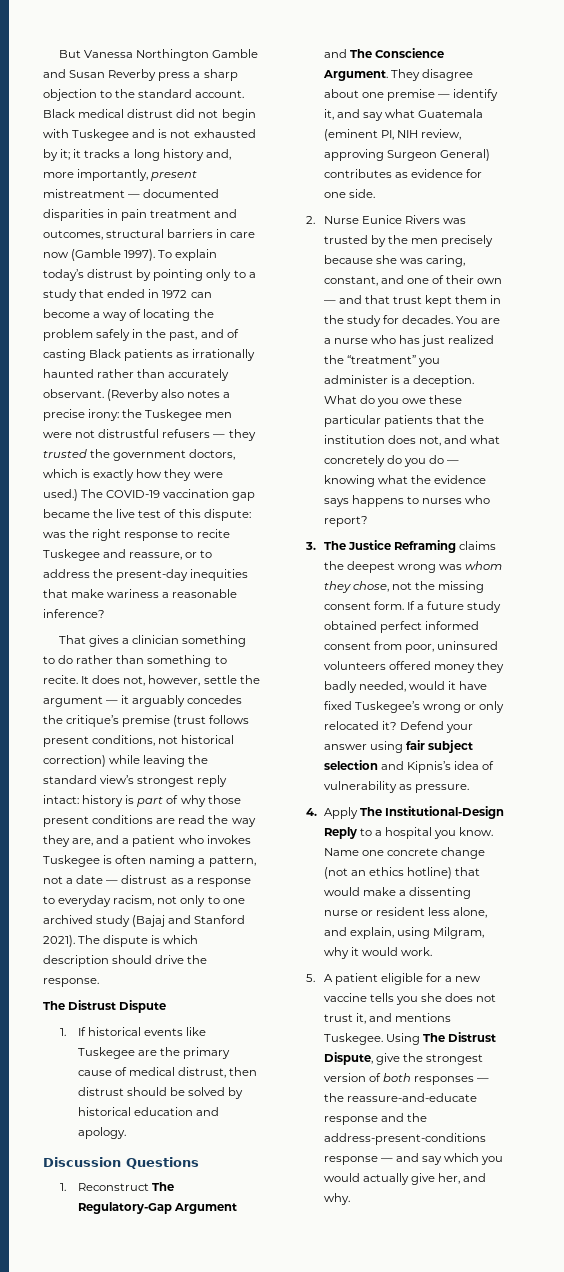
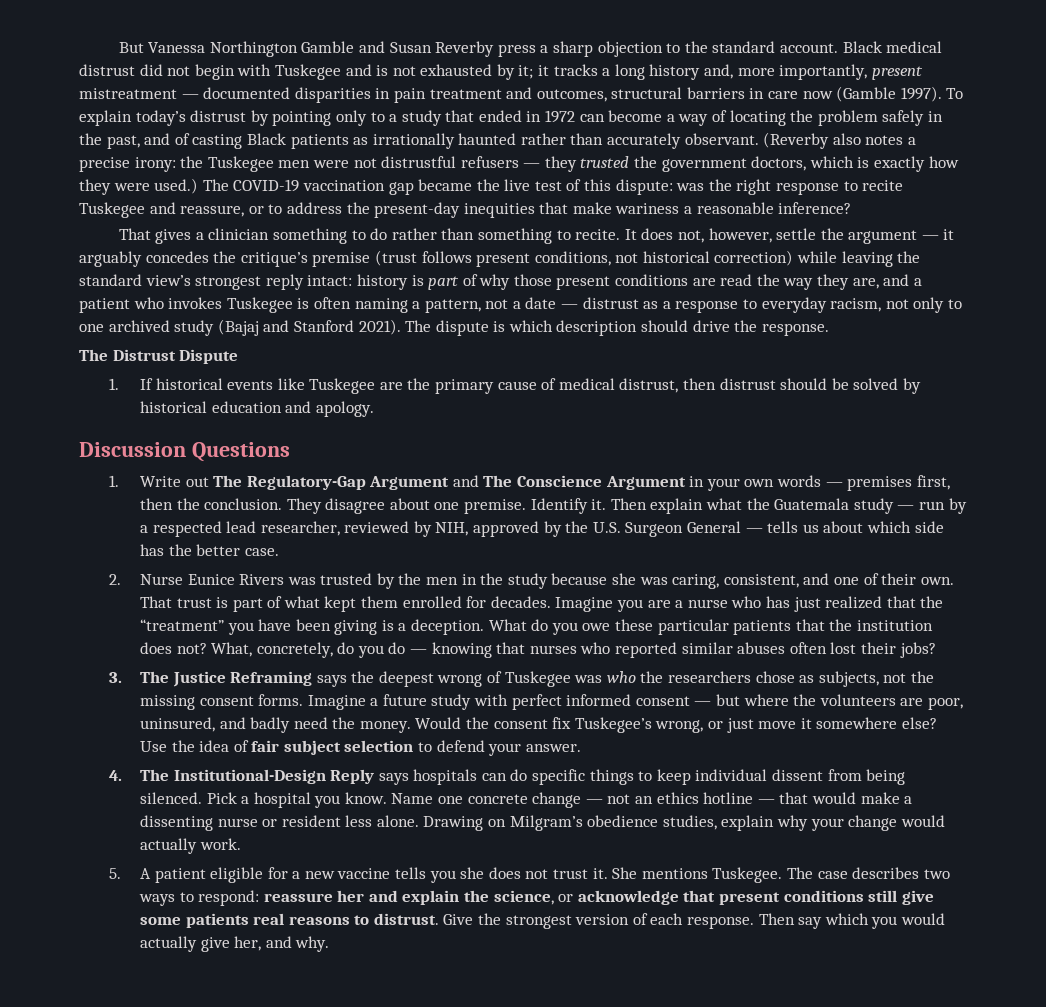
- 1. Reconstruct The Regulatory-Gap Argument and The Conscience Argument. They disagree about one premise — identify it, and say what Guatemala (eminent PI, NIH review, approving Surgeon General) contributes as evidence for one side.
+ 1. Write out The Regulatory-Gap Argument and The Conscience Argument in your own words — premises first, then the conclusion. They disagree about one premise. Identify it. Then explain what the Guatemala study — run by a respected lead researcher, reviewed by NIH, approved by the U.S. Surgeon General — tells us about which side has the better case.
- 2. Nurse Eunice Rivers was trusted by the men precisely because she was caring, constant, and one of their own — and that trust kept them in the study for decades. You are a nurse who has just realized the “treatment” you administer is a deception.
+ 2. Nurse Eunice Rivers was trusted by the men in the study because she was caring, consistent, and one of their own. That trust is part of what kept them enrolled for decades. Imagine you are a nurse who has just realized that the “treatment” you have been giving is a deception.
- What do you owe these particular patients that the institution does not, and what concretely do you do — knowing what the evidence says happens to nurses who report?
+ What do you owe these particular patients that the institution does not? What, concretely, do you do — knowing that nurses who reported similar abuses often lost their jobs?
- 3. The Justice Reframing claims the deepest wrong was whom they chose, not the missing consent form. If a future study obtained perfect informed consent from poor, uninsured volunteers offered money they badly needed, would it have fixed Tuskegee’s wrong or only relocated it? Defend your answer using fair subject selection and Kipnis’s idea of vulnerability as pressure.
+ 3. The Justice Reframing says the deepest wrong of Tuskegee was who the researchers chose as subjects, not the missing consent forms. Imagine a future study with perfect informed consent — but where the volunteers are poor, uninsured, and badly need the money. Would the consent fix Tuskegee’s wrong, or just move it somewhere else? Use the idea of fair subject selection to defend your answer.
- 4. Apply The Institutional-Design Reply to a hospital you know.
+ 4. The Institutional-Design Reply says hospitals can do specific things to keep individual dissent from being silenced. Pick a hospital you know.
- Name one concrete change (not an ethics hotline) that would make a dissenting nurse or resident less alone, and explain, using Milgram, why it would work.
+ Name one concrete change — not an ethics hotline — that would make a dissenting nurse or resident less alone. Drawing on Milgram’s obedience studies, explain why your change would actually work.
- 5. A patient eligible for a new vaccine tells you she does not trust it, and mentions Tuskegee. Using The Distrust Dispute, give the strongest version of both responses — the reassure-and-educate response and the address-present-conditions response — and say which you would actually give her, and why.
+ 5. A patient eligible for a new vaccine tells you she does not trust it. She mentions Tuskegee. The case describes two ways to respond: reassure her and explain the science, or acknowledge that present conditions still give some patients real reasons to distrust. Give the strongest version of each response. Then say which you would actually give her, and why.

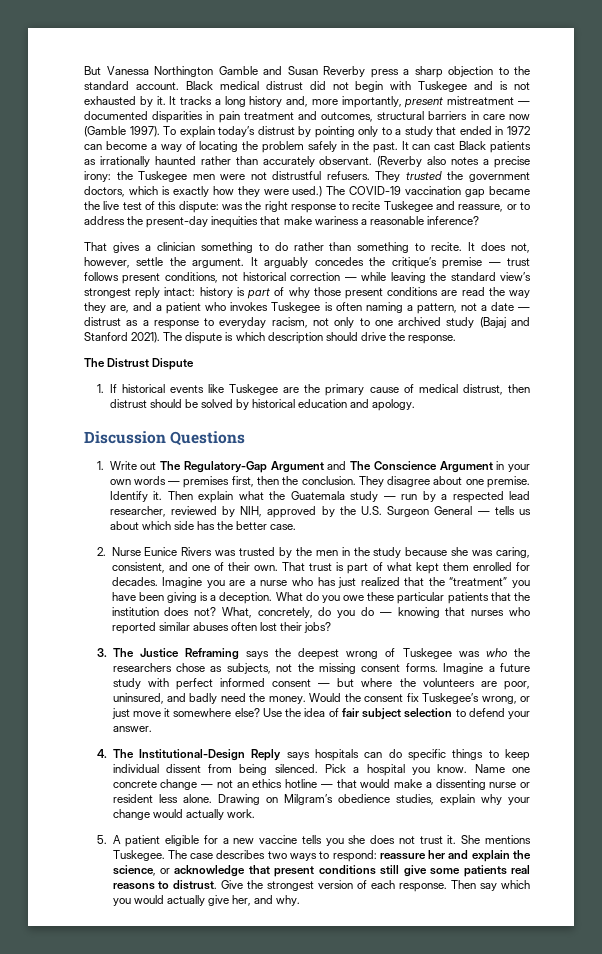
- Black medical distrust did not begin with Tuskegee and is not exhausted by it; it tracks a long history and, more importantly, present mistreatment — documented disparities in pain treatment and outcomes, structural barriers in care now (Gamble 1997).
+ Black medical distrust did not begin with Tuskegee and is not exhausted by it. It tracks a long history and, more importantly, present mistreatment — documented disparities in pain treatment and outcomes, structural barriers in care now (Gamble 1997).
- To explain today’s distrust by pointing only to a study that ended in 1972 can become a way of locating the problem safely in the past, and of casting Black patients as irrationally haunted rather than accurately observant.
+ To explain today’s distrust by pointing only to a study that ended in 1972 can become a way of locating the problem safely in the past. It can cast Black patients as irrationally haunted rather than accurately observant.
- (Reverby also notes a precise irony: the Tuskegee men were not distrustful refusers — they trusted the government doctors, which is exactly how they were used.)
+ (Reverby also notes a precise irony: the Tuskegee men were not distrustful refusers. They trusted the government doctors, which is exactly how they were used.)
- It does not, however, settle the argument — it arguably concedes the critique’s premise (trust follows present conditions, not historical correction) while leaving the standard view’s strongest reply intact:
+ It does not, however, settle the argument. It arguably concedes the critique’s premise — trust follows present conditions, not historical correction — while leaving the standard view’s strongest reply intact:

